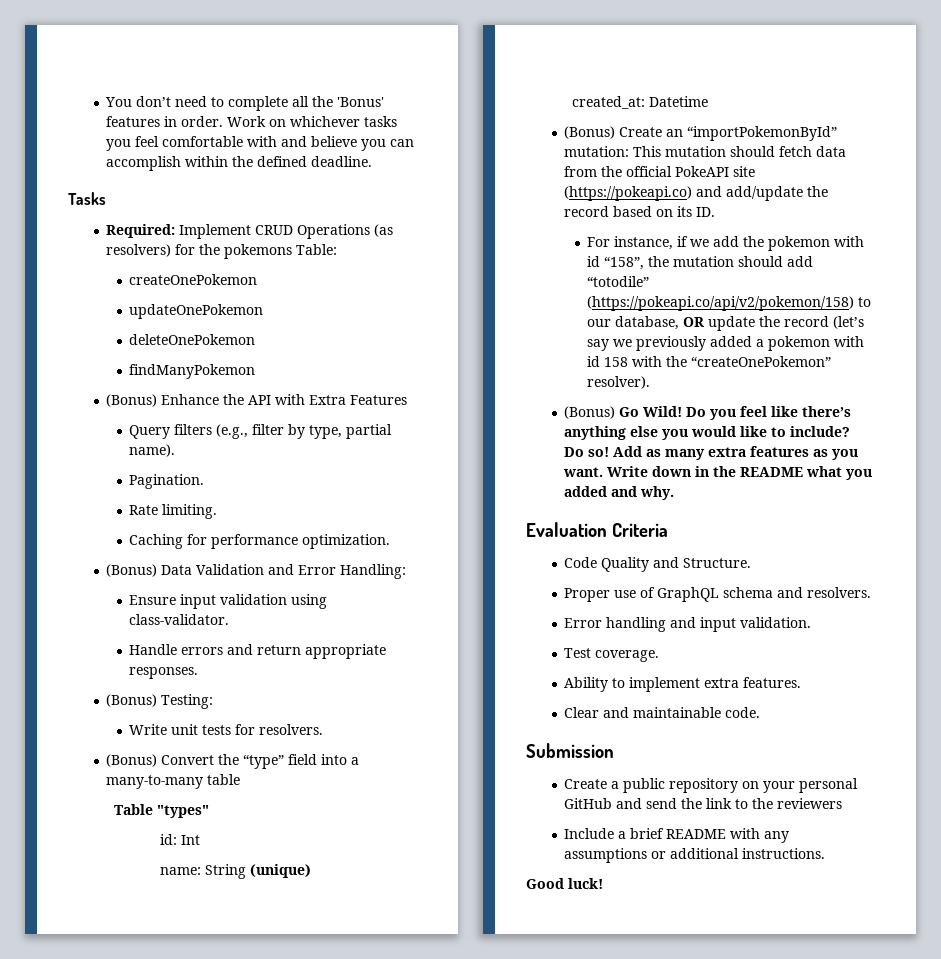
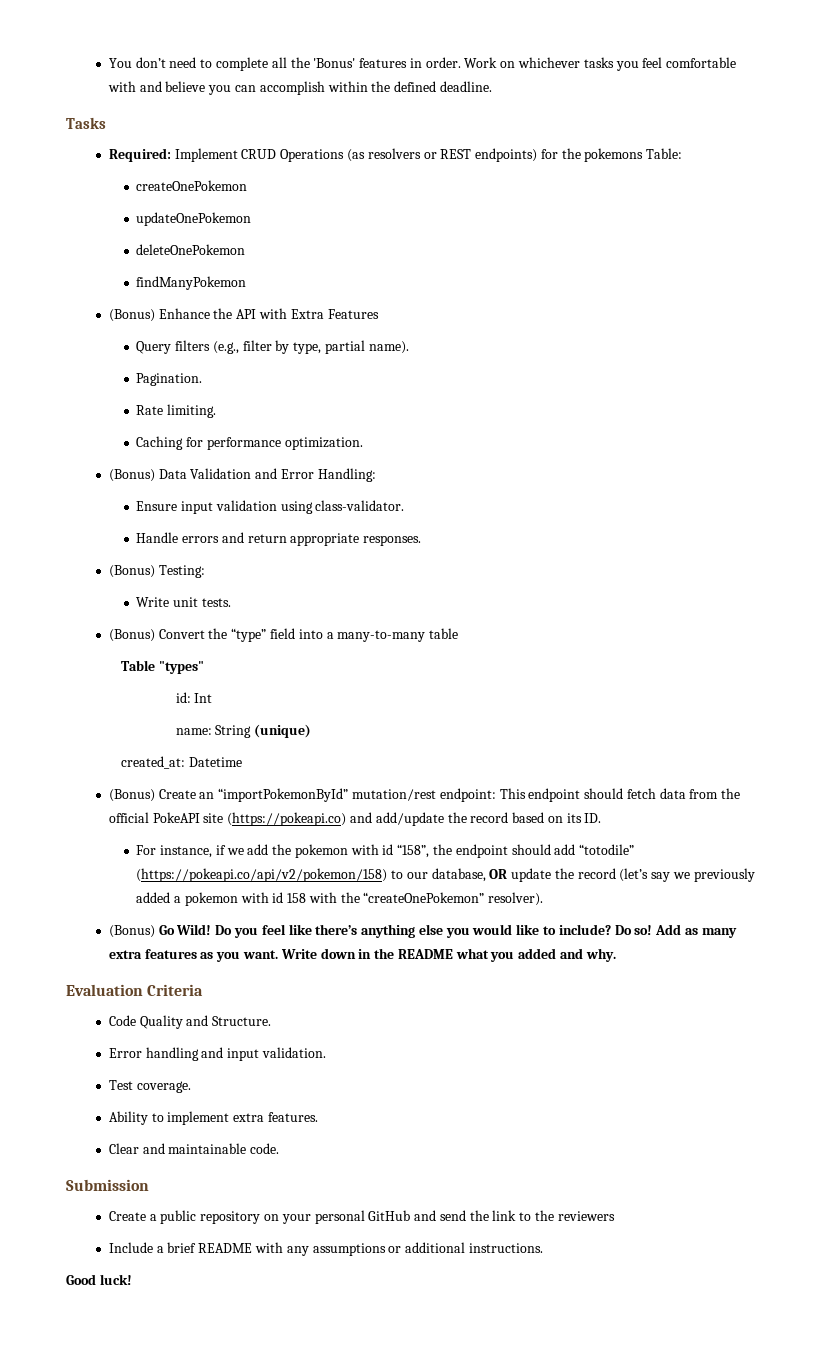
- Required: Implement CRUD Operations (as resolvers) for the pokemons Table:
+ Required: Implement CRUD Operations (as resolvers or REST endpoints) for the pokemons Table:
- Write unit tests for resolvers.
+ Write unit tests.
- (Bonus) Create an “importPokemonById” mutation: This mutation should fetch data from the official PokeAPI site (https://pokeapi.co) and add/update the record based on its ID.
+ (Bonus) Create an “importPokemonById” mutation/rest endpoint: This endpoint should fetch data from the official PokeAPI site (https://pokeapi.co) and add/update the record based on its ID.
- For instance, if we add the pokemon with id “158”, the mutation should add “totodile” (https://pokeapi.co/api/v2/pokemon/158) to our database, OR update the record (let’s say we previously added a pokemon with id 158 with the “createOnePokemon” resolver).
+ For instance, if we add the pokemon with id “158”, the endpoint should add “totodile” (https://pokeapi.co/api/v2/pokemon/158) to our database, OR update the record (let’s say we previously added a pokemon with id 158 with the “createOnePokemon” resolver).
- Proper use of GraphQL schema and resolvers.

